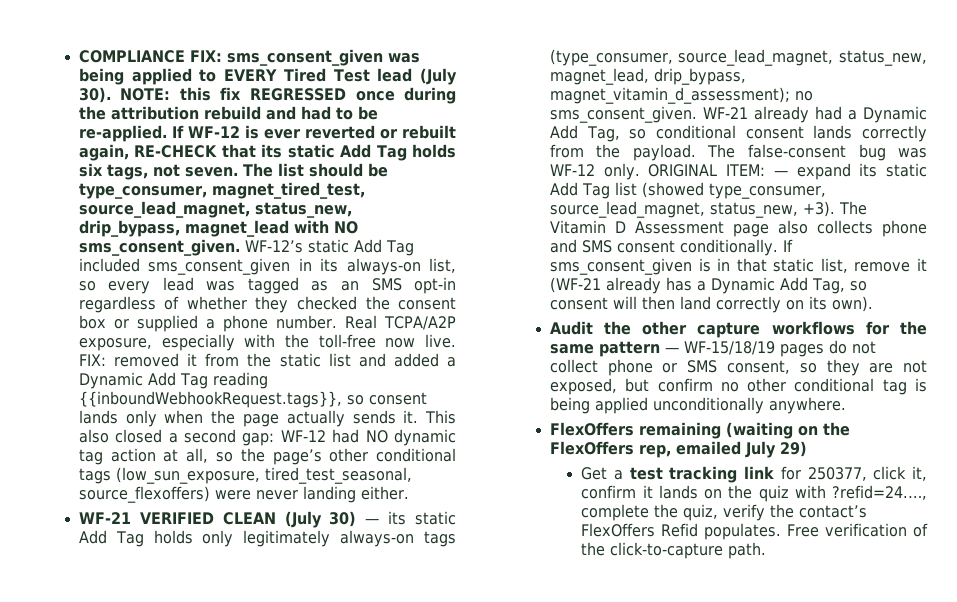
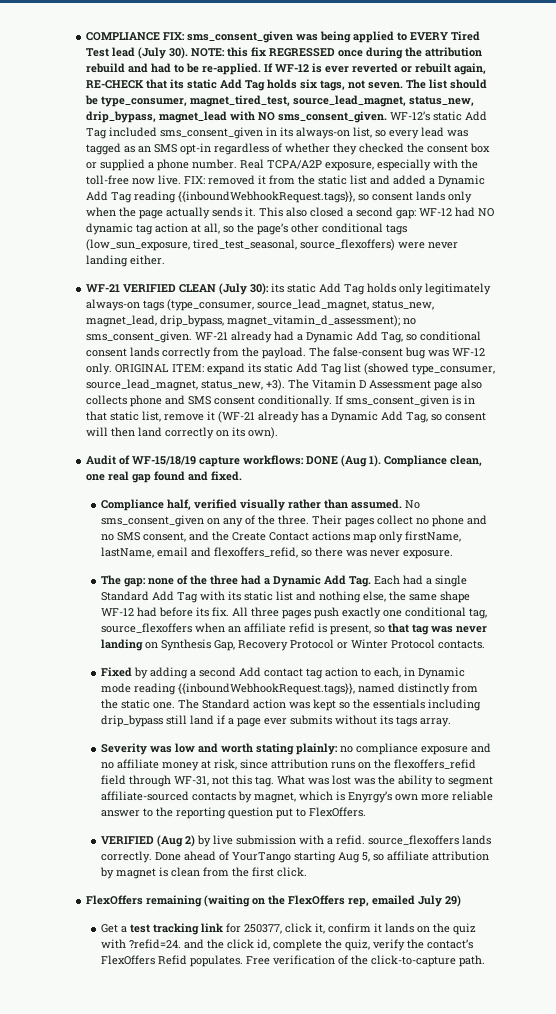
- WF-21 VERIFIED CLEAN (July 30) — its static Add Tag holds only legitimately always-on tags (type_consumer, source_lead_magnet, status_new, magnet_lead, drip_bypass, magnet_vitamin_d_assessment); no sms_consent_given.
+ WF-21 VERIFIED CLEAN (July 30): its static Add Tag holds only legitimately always-on tags (type_consumer, source_lead_magnet, status_new, magnet_lead, drip_bypass, magnet_vitamin_d_assessment); no sms_consent_given.
- ORIGINAL ITEM: — expand its static Add Tag list (showed type_consumer, source_lead_magnet, status_new, +3).
+ ORIGINAL ITEM: expand its static Add Tag list (showed type_consumer, source_lead_magnet, status_new, +3).
- Audit the other capture workflows for the same pattern — WF-15/18/19 pages do not collect phone or SMS consent, so they are not exposed, but confirm no other conditional tag is being applied unconditionally anywhere.
+ Audit of WF-15/18/19 capture workflows: DONE (Aug 1). Compliance clean, one real gap found and fixed.
+ Compliance half, verified visually rather than assumed. No sms_consent_given on any of the three. Their pages collect no phone and no SMS consent, and the Create Contact actions map only firstName, lastName, email and flexoffers_refid, so there was never exposure.
+ The gap: none of the three had a Dynamic Add Tag. Each had a single Standard Add Tag with its static list and nothing else, the same shape WF-12 had before its fix. All three pages push exactly one conditional tag, source_flexoffers when an affiliate refid is present, so that tag was never landing on Synthesis Gap, Recovery Protocol or Winter Protocol contacts.
+ Fixed by adding a second Add contact tag action to each, in Dynamic mode reading {{inboundWebhookRequest.tags}}, named distinctly from the static one. The Standard action was kept so the essentials including drip_bypass still land if a page ever submits without its tags array.
+ Severity was low and worth stating plainly: no compliance exposure and no affiliate money at risk, since attribution runs on the flexoffers_refid field through WF-31, not this tag. What was lost was the ability to segment affiliate-sourced contacts by magnet, which is Enyrgy’s own more reliable answer to the reporting question put to FlexOffers.
+ VERIFIED (Aug 2) by live submission with a refid. source_flexoffers lands correctly. Done ahead of YourTango starting Aug 5, so affiliate attribution by magnet is clean from the first click.
- Get a test tracking link for 250377, click it, confirm it lands on the quiz with ?refid=24.…, complete the quiz, verify the contact’s FlexOffers Refid populates.
+ Get a test tracking link for 250377, click it, confirm it lands on the quiz with ?refid=24. and the click id, complete the quiz, verify the contact’s FlexOffers Refid populates.

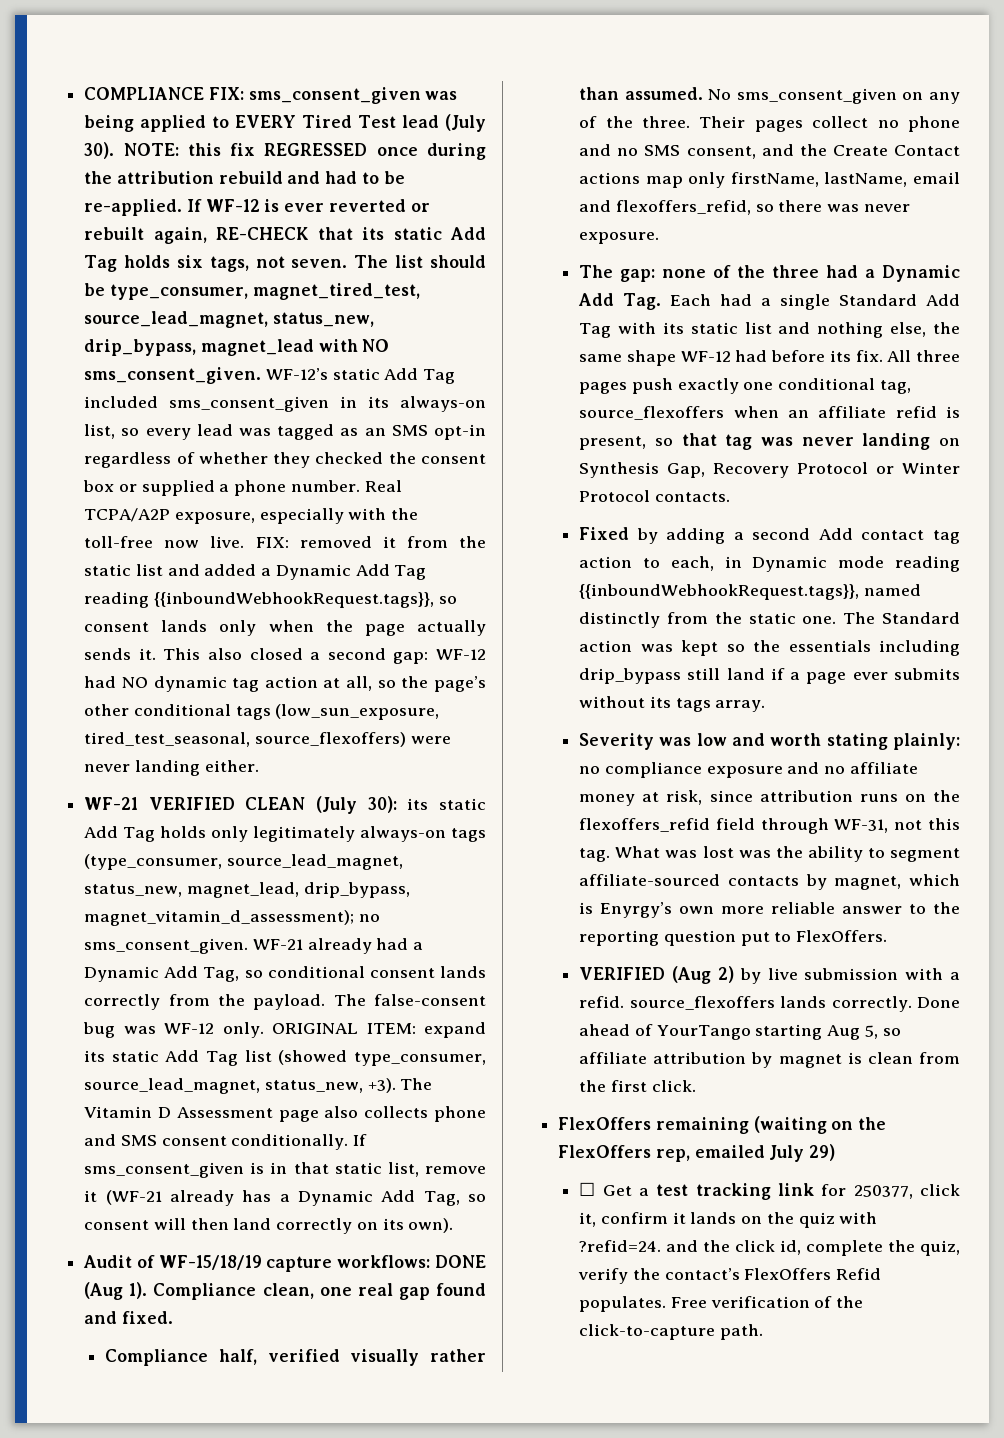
- Get a test tracking link for 250377, click it, confirm it lands on the quiz with ?refid=24. and the click id, complete the quiz, verify the contact’s FlexOffers Refid populates.
+ ☐ Get a test tracking link for 250377, click it, confirm it lands on the quiz with ?refid=24. and the click id, complete the quiz, verify the contact’s FlexOffers Refid populates.

